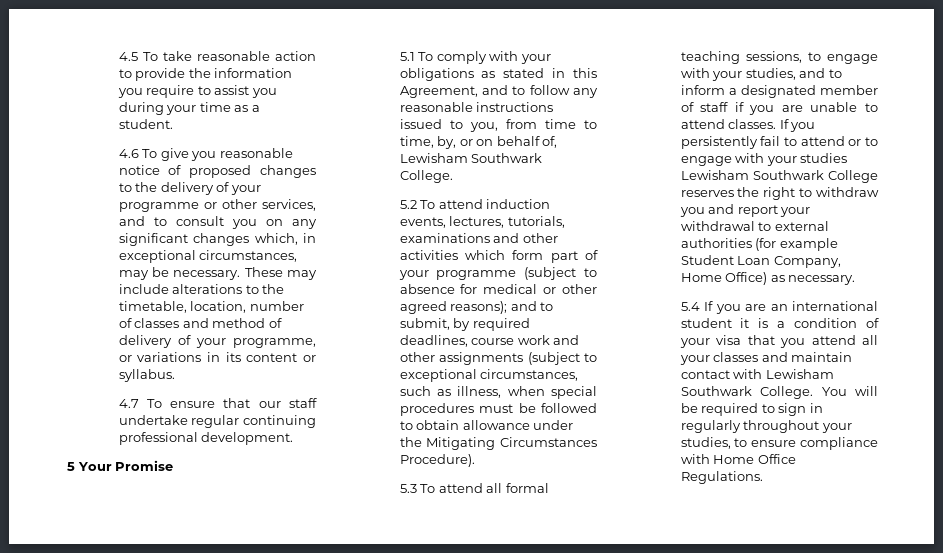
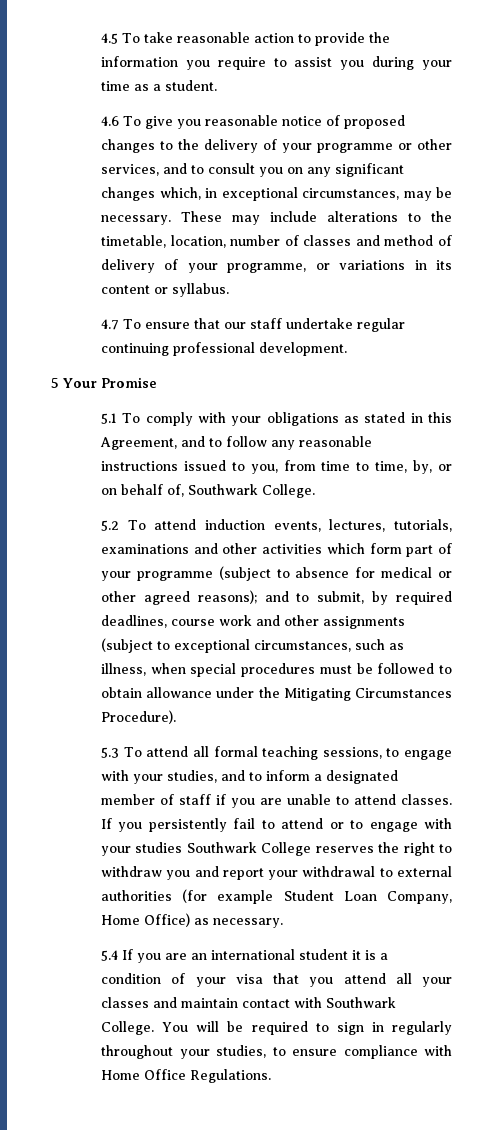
- 5.1 To comply with your obligations as stated in this Agreement, and to follow any reasonable instructions issued to you, from time to time, by, or on behalf of, Lewisham Southwark College.
+ 5.1 To comply with your obligations as stated in this Agreement, and to follow any reasonable instructions issued to you, from time to time, by, or on behalf of, Southwark College.
- If you persistently fail to attend or to engage with your studies Lewisham Southwark College reserves the right to withdraw you and report your withdrawal to external authorities (for example Student Loan Company, Home Office) as necessary.
+ If you persistently fail to attend or to engage with your studies Southwark College reserves the right to withdraw you and report your withdrawal to external authorities (for example Student Loan Company, Home Office) as necessary.
- 5.4 If you are an international student it is a condition of your visa that you attend all your classes and maintain contact with Lewisham Southwark College.
+ 5.4 If you are an international student it is a condition of your visa that you attend all your classes and maintain contact with Southwark College.

